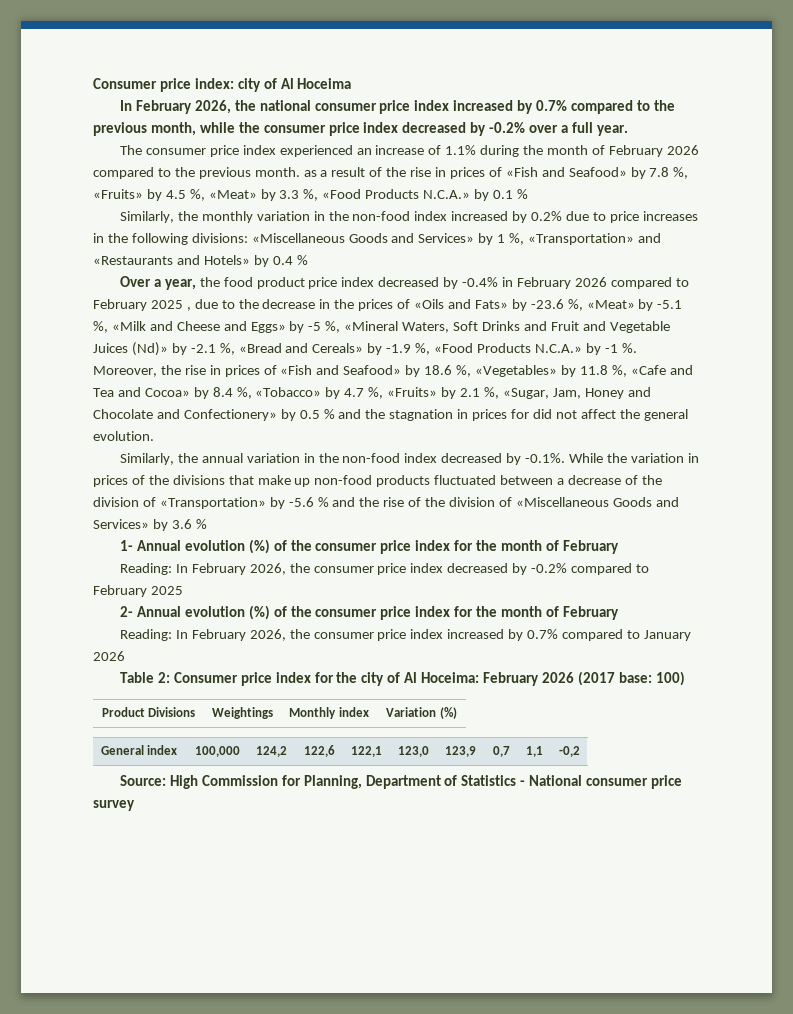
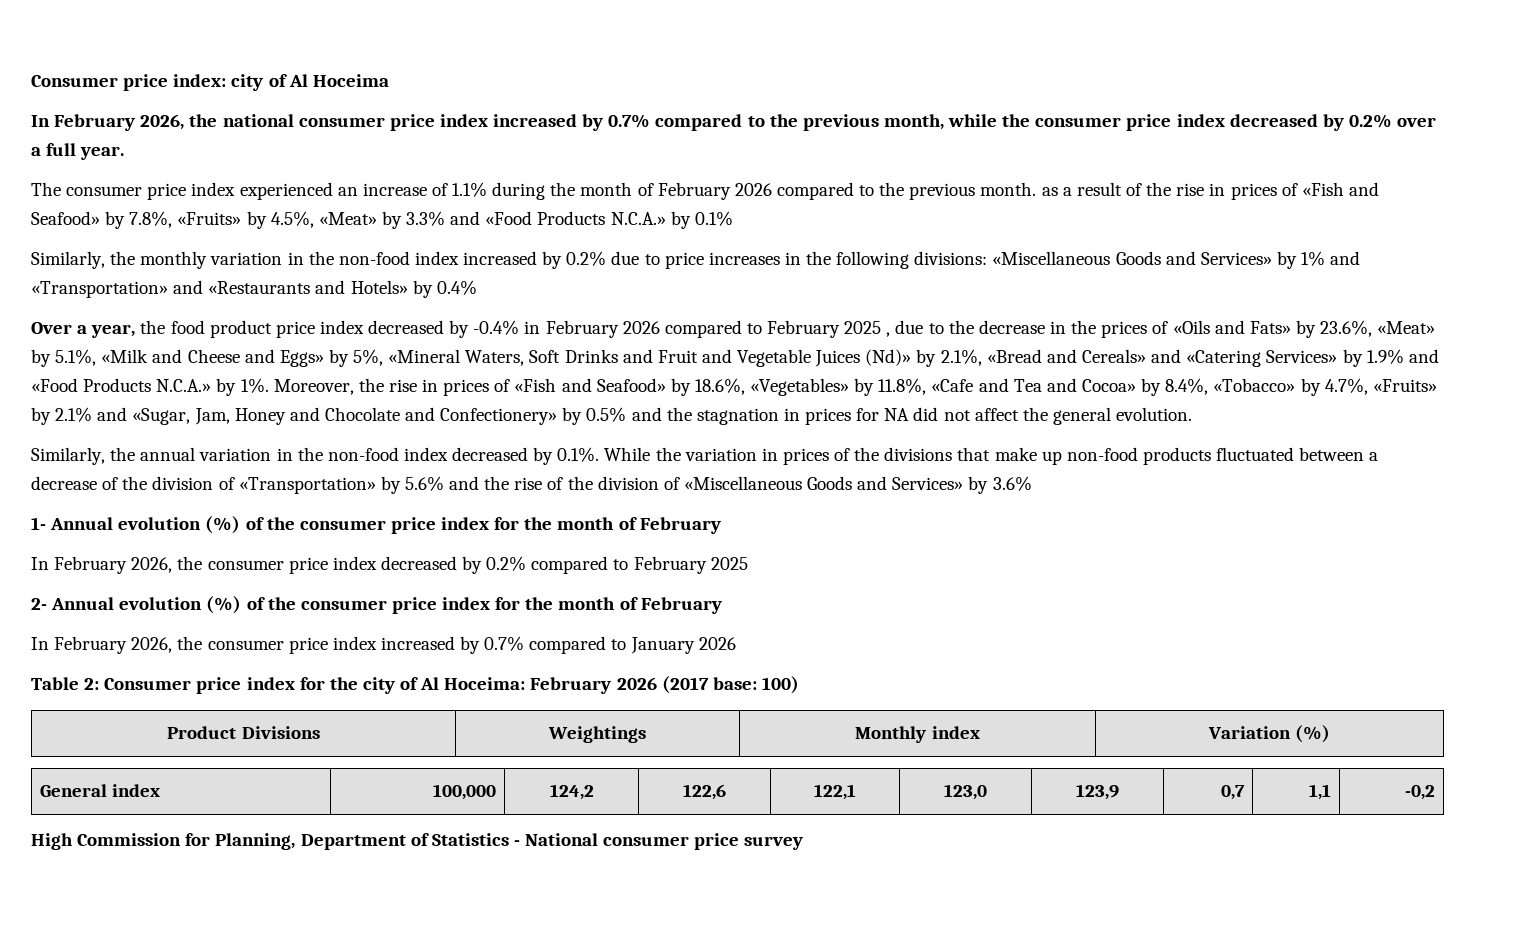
- In February 2026, the national consumer price index increased by 0.7% compared to the previous month, while the consumer price index decreased by -0.2% over a full year.
+ In February 2026, the national consumer price index increased by 0.7% compared to the previous month, while the consumer price index decreased by 0.2% over a full year.
- The consumer price index experienced an increase of 1.1% during the month of February 2026 compared to the previous month. as a result of the rise in prices of «Fish and Seafood» by 7.8 %, «Fruits» by 4.5 %, «Meat» by 3.3 %, «Food Products N.C.A.» by 0.1 %
+ The consumer price index experienced an increase of 1.1% during the month of February 2026 compared to the previous month. as a result of the rise in prices of «Fish and Seafood» by 7.8%, «Fruits» by 4.5%, «Meat» by 3.3% and «Food Products N.C.A.» by 0.1%
- Similarly, the monthly variation in the non-food index increased by 0.2% due to price increases in the following divisions: «Miscellaneous Goods and Services» by 1 %, «Transportation» and «Restaurants and Hotels» by 0.4 %
+ Similarly, the monthly variation in the non-food index increased by 0.2% due to price increases in the following divisions: «Miscellaneous Goods and Services» by 1% and «Transportation» and «Restaurants and Hotels» by 0.4%
- Over a year, the food product price index decreased by -0.4% in February 2026 compared to February 2025 , due to the decrease in the prices of «Oils and Fats» by -23.6 %, «Meat» by -5.1 %, «Milk and Cheese and Eggs» by -5 %, «Mineral Waters, Soft Drinks and Fruit and Vegetable Juices (Nd)» by -2.1 %, «Bread and Cereals» by -1.9 %, «Food Products N.C.A.» by -1 %.
+ Over a year, the food product price index decreased by -0.4% in February 2026 compared to February 2025 , due to the decrease in the prices of «Oils and Fats» by 23.6%, «Meat» by 5.1%, «Milk and Cheese and Eggs» by 5%, «Mineral Waters, Soft Drinks and Fruit and Vegetable Juices (Nd)» by 2.1%, «Bread and Cereals» and «Catering Services» by 1.9% and «Food Products N.C.A.» by 1%.
- Moreover, the rise in prices of «Fish and Seafood» by 18.6 %, «Vegetables» by 11.8 %, «Cafe and Tea and Cocoa» by 8.4 %, «Tobacco» by 4.7 %, «Fruits» by 2.1 %, «Sugar, Jam, Honey and Chocolate and Confectionery» by 0.5 % and the stagnation in prices for did not affect the general evolution.
+ Moreover, the rise in prices of «Fish and Seafood» by 18.6%, «Vegetables» by 11.8%, «Cafe and Tea and Cocoa» by 8.4%, «Tobacco» by 4.7%, «Fruits» by 2.1% and «Sugar, Jam, Honey and Chocolate and Confectionery» by 0.5% and the stagnation in prices for NA did not affect the general evolution.
- Similarly, the annual variation in the non-food index decreased by -0.1%. While the variation in prices of the divisions that make up non-food products fluctuated between a decrease of the division of «Transportation» by -5.6 % and the rise of the division of «Miscellaneous Goods and Services» by 3.6 %
+ Similarly, the annual variation in the non-food index decreased by 0.1%. While the variation in prices of the divisions that make up non-food products fluctuated between a decrease of the division of «Transportation» by 5.6% and the rise of the division of «Miscellaneous Goods and Services» by 3.6%
- Reading: In February 2026, the consumer price index decreased by -0.2% compared to February 2025
+ In February 2026, the consumer price index decreased by 0.2% compared to February 2025
- Reading: In February 2026, the consumer price index increased by 0.7% compared to January 2026
+ In February 2026, the consumer price index increased by 0.7% compared to January 2026
- Source: High Commission for Planning, Department of Statistics - National consumer price survey
+ High Commission for Planning, Department of Statistics - National consumer price survey

